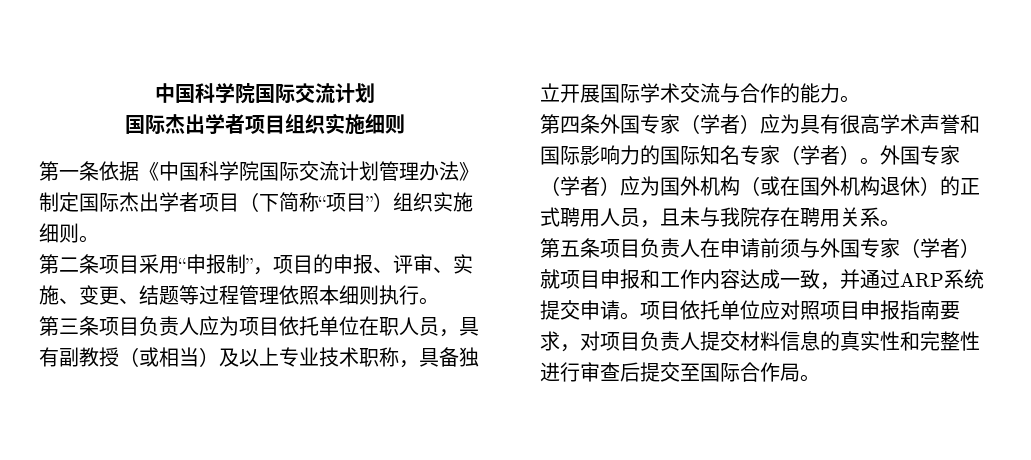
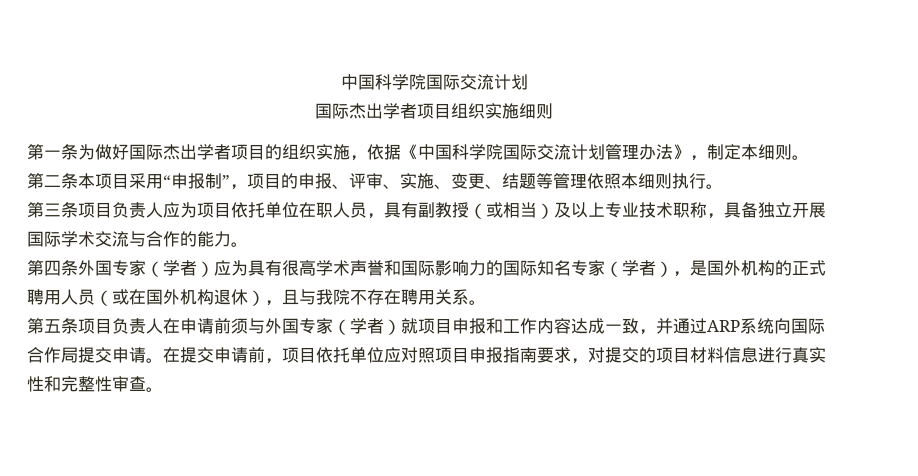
- 第一条依据《中国科学院国际交流计划管理办法》制定国际杰出学者项目（下简称“项目”）组织实施细则。
+ 第一条为做好国际杰出学者项目的组织实施，依据《中国科学院国际交流计划管理办法》，制定本细则。
- 第二条项目采用“申报制”，项目的申报、评审、实施、变更、结题等过程管理依照本细则执行。
+ 第二条本项目采用“申报制”，项目的申报、评审、实施、变更、结题等管理依照本细则执行。
- 第四条外国专家（学者）应为具有很高学术声誉和国际影响力的国际知名专家（学者）。外国专家（学者）应为国外机构（或在国外机构退休）的正式聘用人员，且未与我院存在聘用关系。
+ 第四条外国专家（学者）应为具有很高学术声誉和国际影响力的国际知名专家（学者），是国外机构的正式聘用人员（或在国外机构退休），且与我院不存在聘用关系。
- 第五条项目负责人在申请前须与外国专家（学者）就项目申报和工作内容达成一致，并通过ARP系统提交申请。项目依托单位应对照项目申报指南要求，对项目负责人提交材料信息的真实性和完整性进行审查后提交至国际合作局。
+ 第五条项目负责人在申请前须与外国专家（学者）就项目申报和工作内容达成一致，并通过ARP系统向国际合作局提交申请。在提交申请前，项目依托单位应对照项目申报指南要求，对提交的项目材料信息进行真实性和完整性审查。

